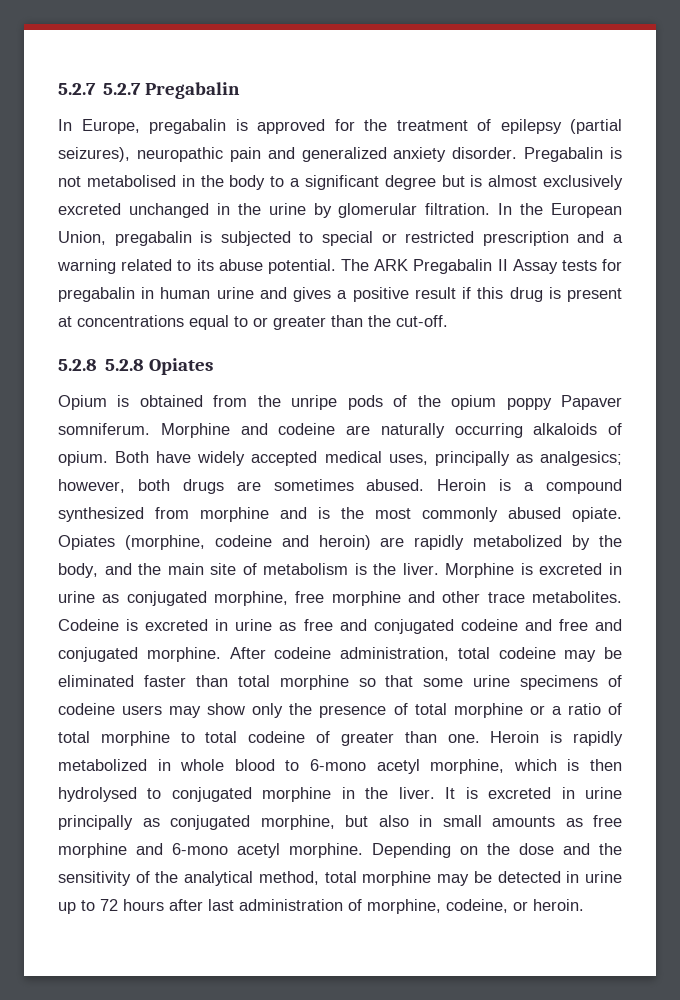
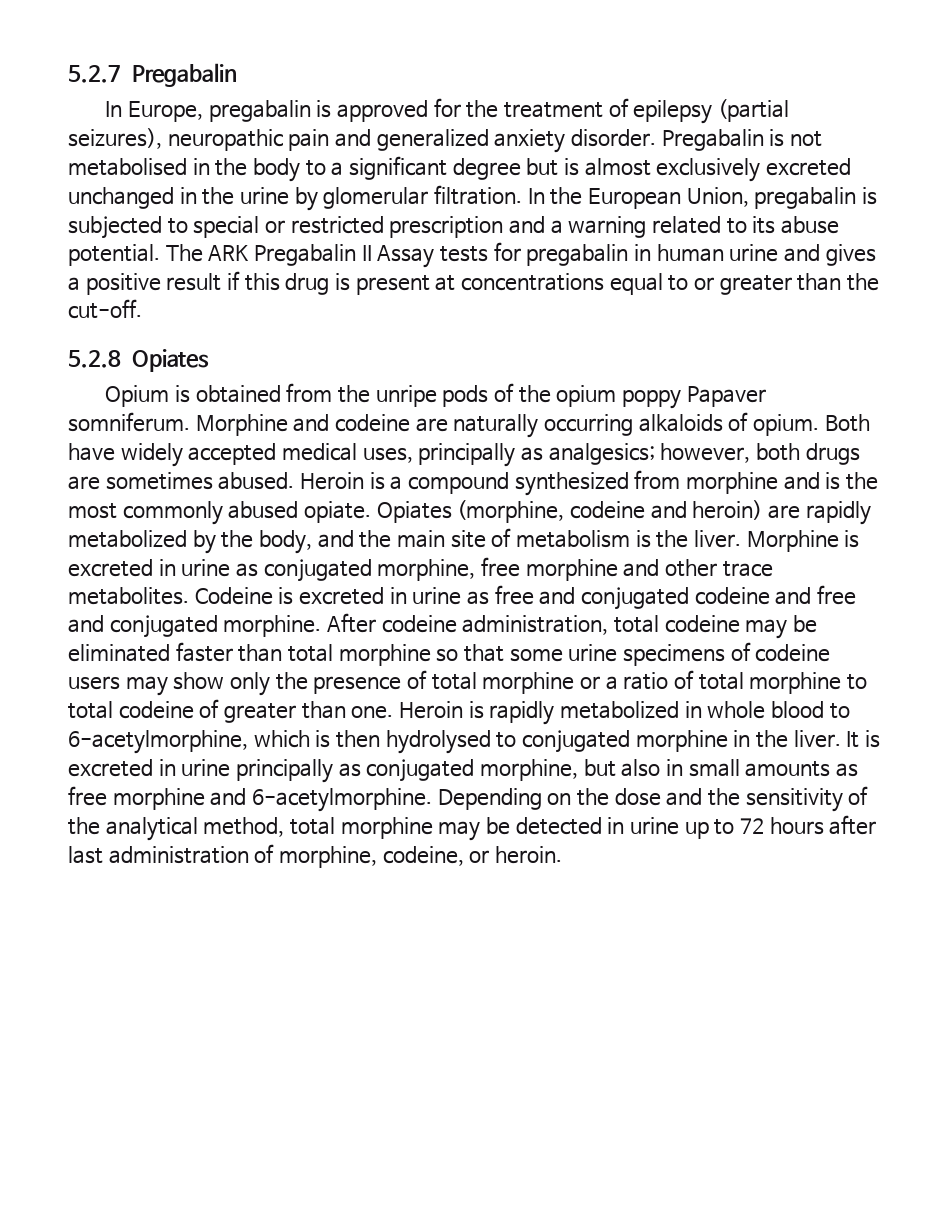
- 5.2.7 5.2.7 Pregabalin
+ 5.2.7 Pregabalin
- 5.2.8 5.2.8 Opiates
+ 5.2.8 Opiates
- Heroin is rapidly metabolized in whole blood to 6-mono acetyl morphine, which is then hydrolysed to conjugated morphine in the liver.
+ Heroin is rapidly metabolized in whole blood to 6-acetylmorphine, which is then hydrolysed to conjugated morphine in the liver.
- It is excreted in urine principally as conjugated morphine, but also in small amounts as free morphine and 6-mono acetyl morphine.
+ It is excreted in urine principally as conjugated morphine, but also in small amounts as free morphine and 6-acetylmorphine.

